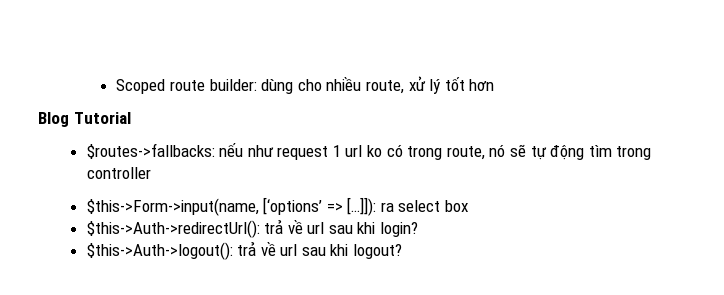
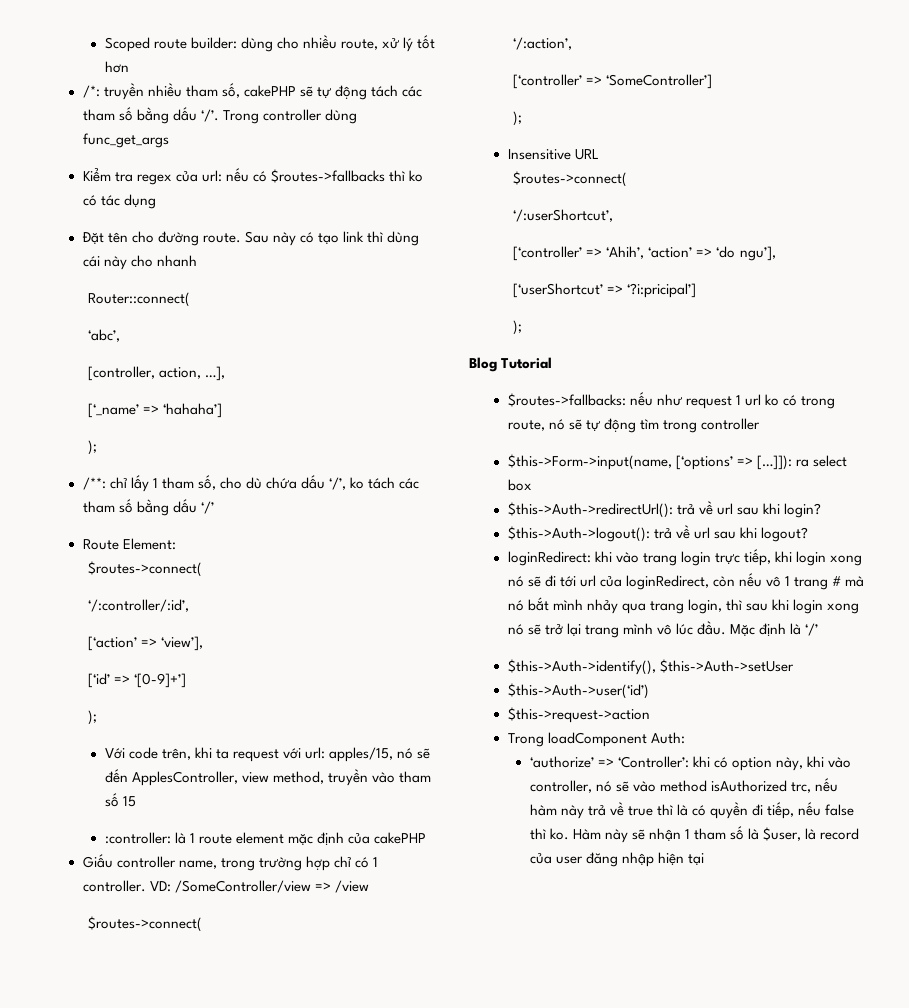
+ /*: truyền nhiều tham số, cakePHP sẽ tự động tách các tham số bằng dấu ‘/’. Trong controller dùng func_get_args
+ Kiểm tra regex của url: nếu có $routes->fallbacks thì ko có tác dụng
+ Đặt tên cho đường route. Sau này có tạo link thì dùng cái này cho nhanh
+ Router::connect(
+ ‘abc’,
+ [controller, action, …],
+ [‘_name’ => ‘hahaha’]
+ );
+ /**: chỉ lấy 1 tham số, cho dù chứa dấu ‘/’, ko tách các tham số bằng dấu ‘/’
+ Route Element:
+ $routes->connect(
+ ‘/:controller/:id’,
+ [‘action’ => ‘view’],
+ [‘id’ => ‘[0-9]+’]
+ );
+ Với code trên, khi ta request với url: apples/15, nó sẽ đến ApplesController, view method, truyền vào tham số 15
+ :controller: là 1 route element mặc định của cakePHP
+ Giấu controller name, trong trường hợp chỉ có 1 controller. VD: /SomeController/view => /view
+ $routes->connect(
+ ‘/:action’,
+ [‘controller’ => ‘SomeController’]
+ );
+ Insensitive URL
+ $routes->connect(
+ ‘/:userShortcut’,
+ [‘controller’ => ‘Ahih’, ‘action’ => ‘do ngu’],
+ [‘userShortcut’ => ‘?i:pricipal’]
+ );
+ loginRedirect: khi vào trang login trực tiếp, khi login xong nó sẽ đi tới url của loginRedirect, còn nếu vô 1 trang # mà nó bắt mình nhảy qua trang login, thì sau khi login xong nó sẽ trở lại trang mình vô lúc đầu. Mặc định là ‘/’
+ $this->Auth->identify(), $this->Auth->setUser
+ $this->Auth->user(‘id’)
+ $this->request->action
+ Trong loadComponent Auth:
+ ‘authorize’ => ‘Controller’: khi có option này, khi vào controller, nó sẽ vào method isAuthorized trc, nếu hàm này trả về true thì là có quyền đi tiếp, nếu false thì ko. Hàm này sẽ nhận 1 tham số là $user, là record của user đăng nhập hiện tại

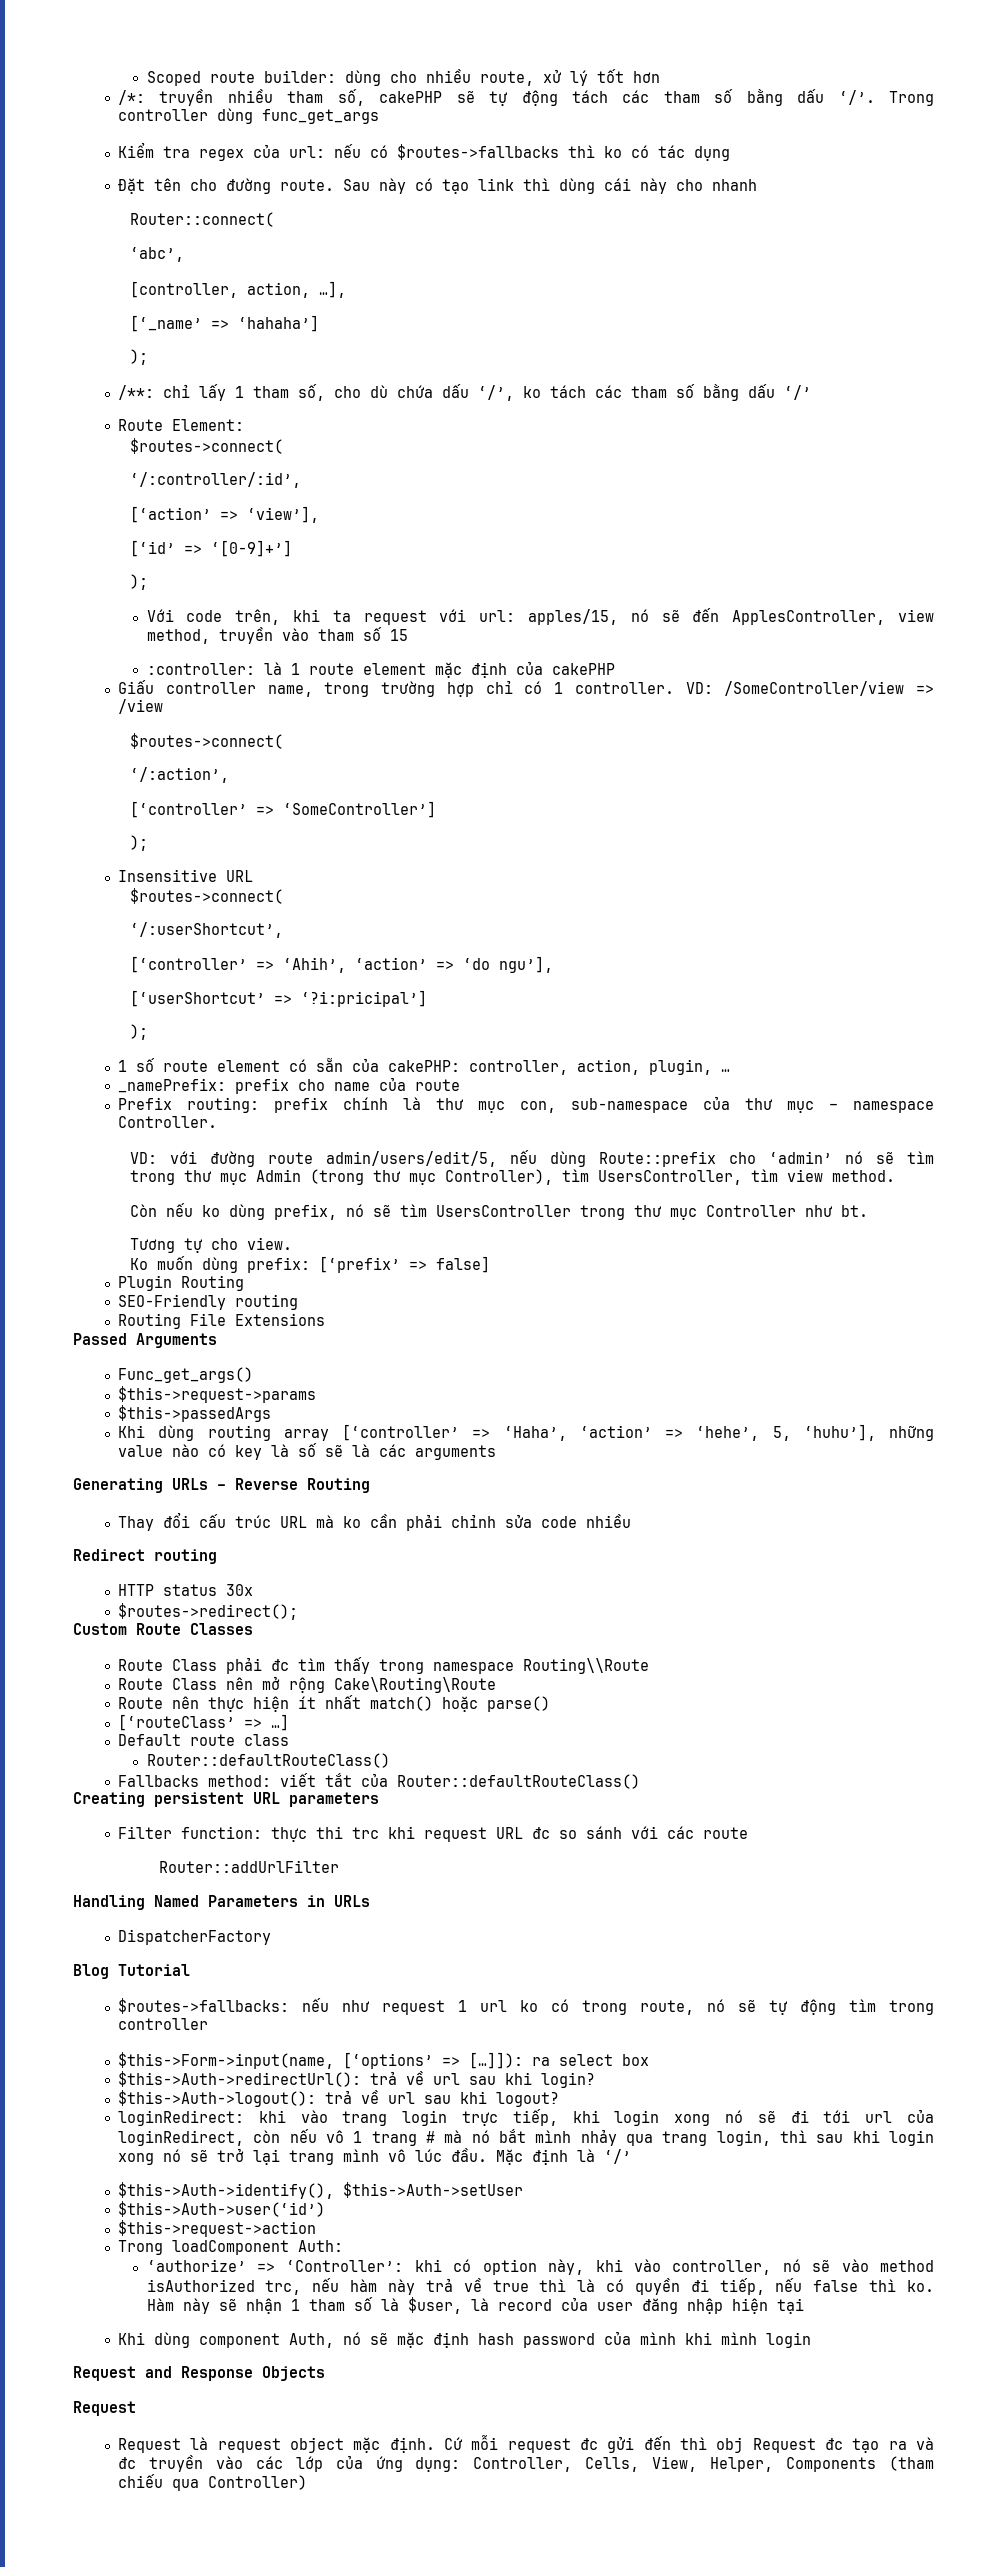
+ 1 số route element có sẵn của cakePHP: controller, action, plugin, …
+ _namePrefix: prefix cho name của route
+ Prefix routing: prefix chính là thư mục con, sub-namespace của thư mục – namespace Controller.
+ VD: với đường route admin/users/edit/5, nếu dùng Route::prefix cho ‘admin’ nó sẽ tìm trong thư mục Admin (trong thư mục Controller), tìm UsersController, tìm view method.
+ Còn nếu ko dùng prefix, nó sẽ tìm UsersController trong thư mục Controller như bt.
+ Tương tự cho view.
+ Ko muốn dùng prefix: [‘prefix’ => false]
+ Plugin Routing
+ SEO-Friendly routing
+ Routing File Extensions
+ Passed Arguments
+ Func_get_args()
+ $this->request->params
+ $this->passedArgs
+ Khi dùng routing array [‘controller’ => ‘Haha’, ‘action’ => ‘hehe’, 5, ‘huhu’], những value nào có key là số sẽ là các arguments
+ Generating URLs – Reverse Routing
+ Thay đổi cấu trúc URL mà ko cần phải chỉnh sửa code nhiều
+ Redirect routing
+ HTTP status 30x
+ $routes->redirect();
+ Custom Route Classes
+ Route Class phải đc tìm thấy trong namespace Routing\\Route
+ Route Class nên mở rộng Cake\Routing\Route
+ Route nên thực hiện ít nhất match() hoặc parse()
+ [‘routeClass’ => …]
+ Default route class
+ Router::defaultRouteClass()
+ Fallbacks method: viết tắt của Router::defaultRouteClass()
+ Creating persistent URL parameters
+ Filter function: thực thi trc khi request URL đc so sánh với các route
+ Router::addUrlFilter
+ Handling Named Parameters in URLs
+ DispatcherFactory
+ Khi dùng component Auth, nó sẽ mặc định hash password của mình khi mình login
+ Request and Response Objects
+ Request
+ Request là request object mặc định. Cứ mỗi request đc gửi đến thì obj Request đc tạo ra và đc truyền vào các lớp của ứng dụng: Controller, Cells, View, Helper, Components (tham chiếu qua Controller)

